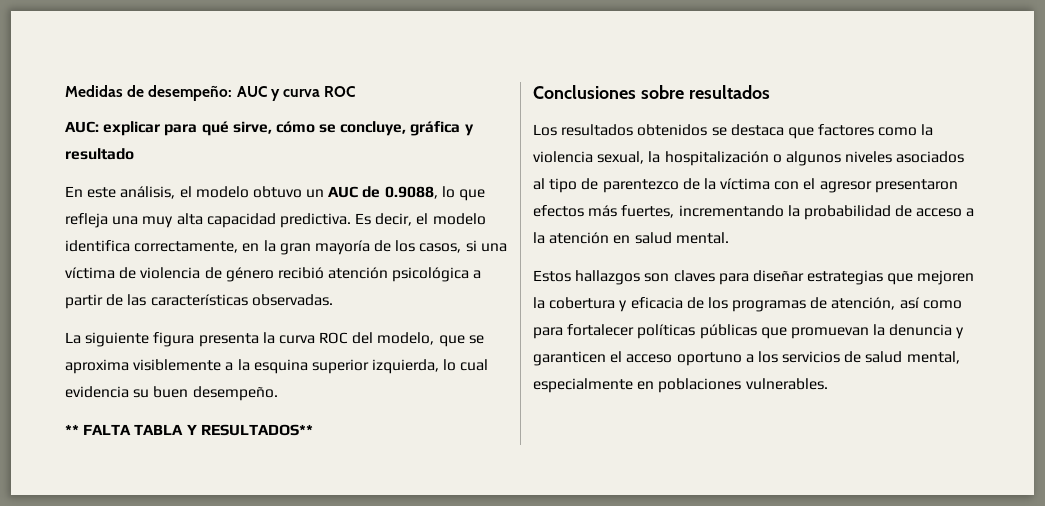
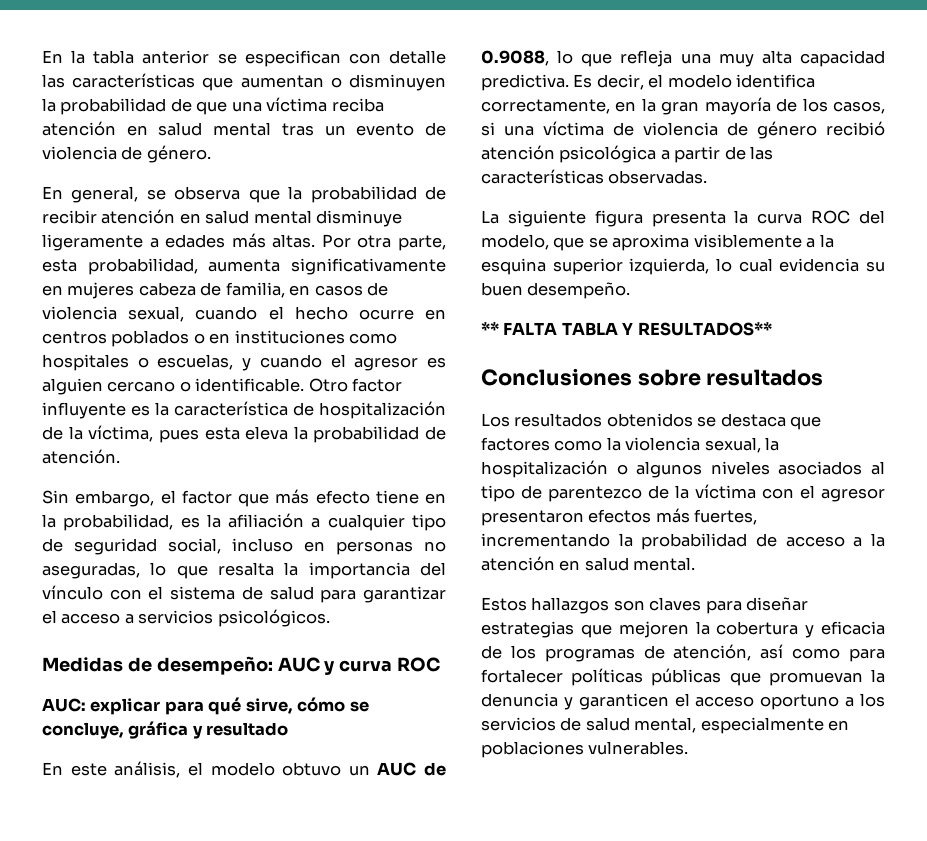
+ En la tabla anterior se especifican con detalle las características que aumentan o disminuyen la probabilidad de que una víctima reciba atención en salud mental tras un evento de violencia de género.
+ En general, se observa que la probabilidad de recibir atención en salud mental disminuye ligeramente a edades más altas. Por otra parte, esta probabilidad, aumenta significativamente en mujeres cabeza de familia, en casos de violencia sexual, cuando el hecho ocurre en centros poblados o en instituciones como hospitales o escuelas, y cuando el agresor es alguien cercano o identificable. Otro factor influyente es la característica de hospitalización de la víctima, pues esta eleva la probabilidad de atención.
+ Sin embargo, el factor que más efecto tiene en la probabilidad, es la afiliación a cualquier tipo de seguridad social, incluso en personas no aseguradas, lo que resalta la importancia del vínculo con el sistema de salud para garantizar el acceso a servicios psicológicos.

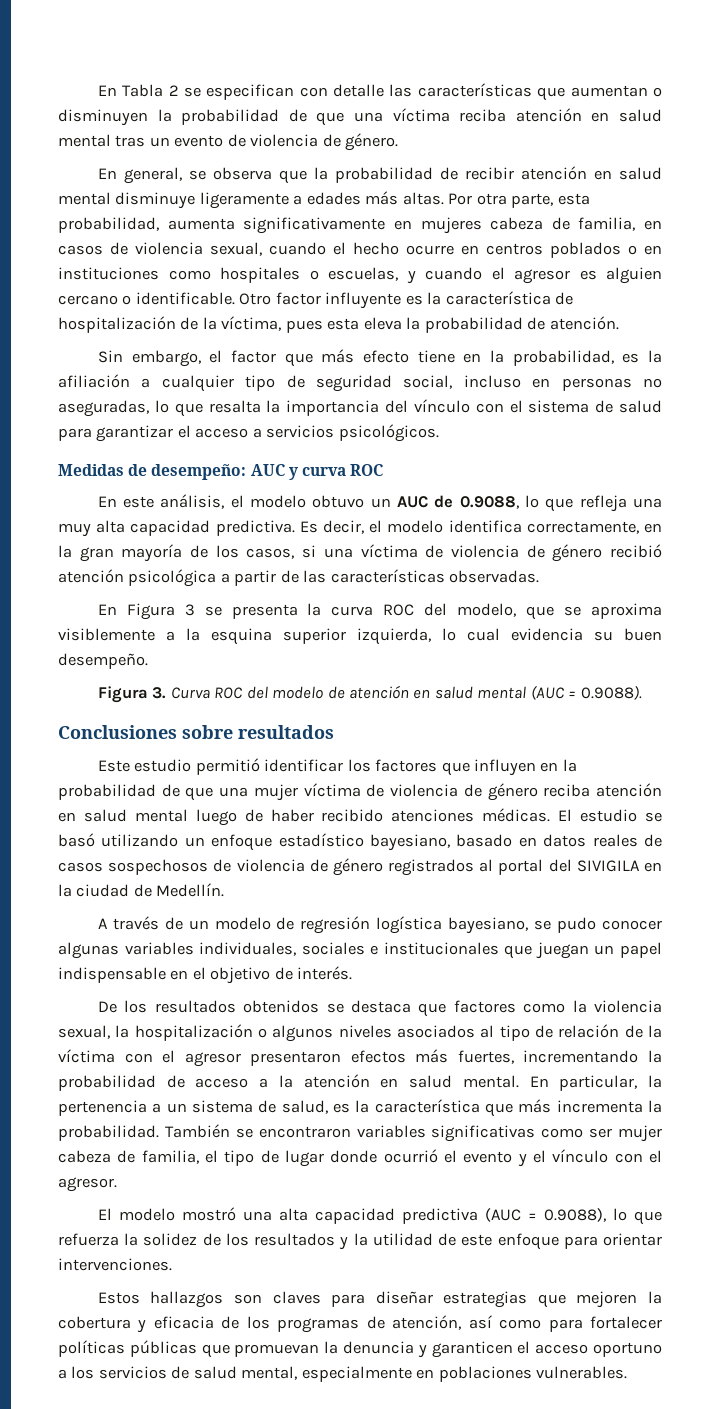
- En la tabla anterior se especifican con detalle las características que aumentan o disminuyen la probabilidad de que una víctima reciba atención en salud mental tras un evento de violencia de género.
+ En Tabla 2 se especifican con detalle las características que aumentan o disminuyen la probabilidad de que una víctima reciba atención en salud mental tras un evento de violencia de género.
- AUC: explicar para qué sirve, cómo se concluye, gráfica y resultado
- La siguiente figura presenta la curva ROC del modelo, que se aproxima visiblemente a la esquina superior izquierda, lo cual evidencia su buen desempeño.
+ En Figura 3 se presenta la curva ROC del modelo, que se aproxima visiblemente a la esquina superior izquierda, lo cual evidencia su buen desempeño.
- ** FALTA TABLA Y RESULTADOS**
+ Figura 3. Curva ROC del modelo de atención en salud mental (AUC = 0.9088).
  Conclusiones sobre resultados
- Los resultados obtenidos se destaca que factores como la violencia sexual, la hospitalización o algunos niveles asociados al tipo de parentezco de la víctima con el agresor presentaron efectos más fuertes, incrementando la probabilidad de acceso a la atención en salud mental.
+ Este estudio permitió identificar los factores que influyen en la probabilidad de que una mujer víctima de violencia de género reciba atención en salud mental luego de haber recibido atenciones médicas. El estudio se basó utilizando un enfoque estadístico bayesiano, basado en datos reales de casos sospechosos de violencia de género registrados al portal del SIVIGILA en la ciudad de Medellín.
+ A través de un modelo de regresión logística bayesiano, se pudo conocer algunas variables individuales, sociales e institucionales que juegan un papel indispensable en el objetivo de interés.
+ De los resultados obtenidos se destaca que factores como la violencia sexual, la hospitalización o algunos niveles asociados al tipo de relación de la víctima con el agresor presentaron efectos más fuertes, incrementando la probabilidad de acceso a la atención en salud mental. En particular, la pertenencia a un sistema de salud, es la característica que más incrementa la probabilidad. También se encontraron variables significativas como ser mujer cabeza de familia, el tipo de lugar donde ocurrió el evento y el vínculo con el agresor.
+ El modelo mostró una alta capacidad predictiva (AUC = 0.9088), lo que refuerza la solidez de los resultados y la utilidad de este enfoque para orientar intervenciones.

